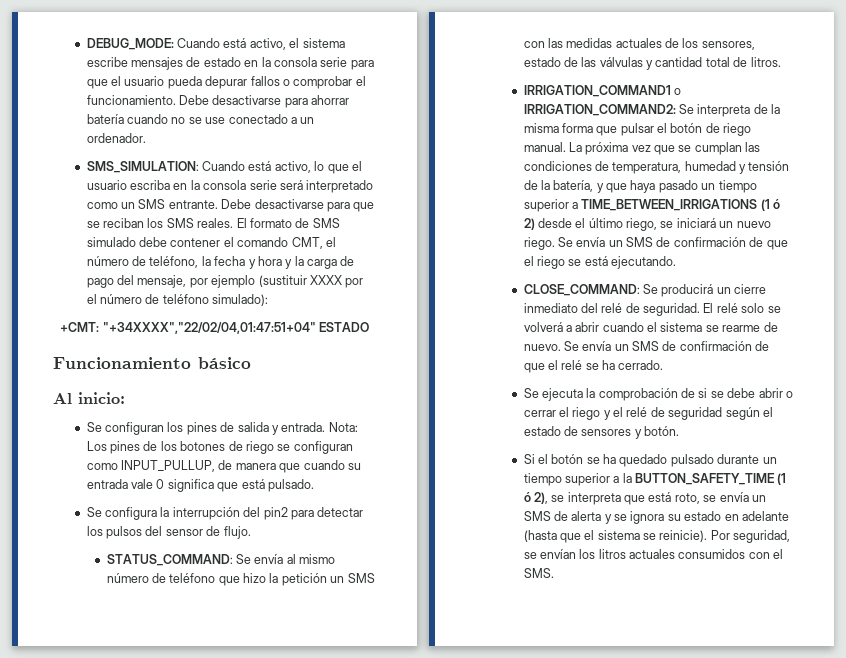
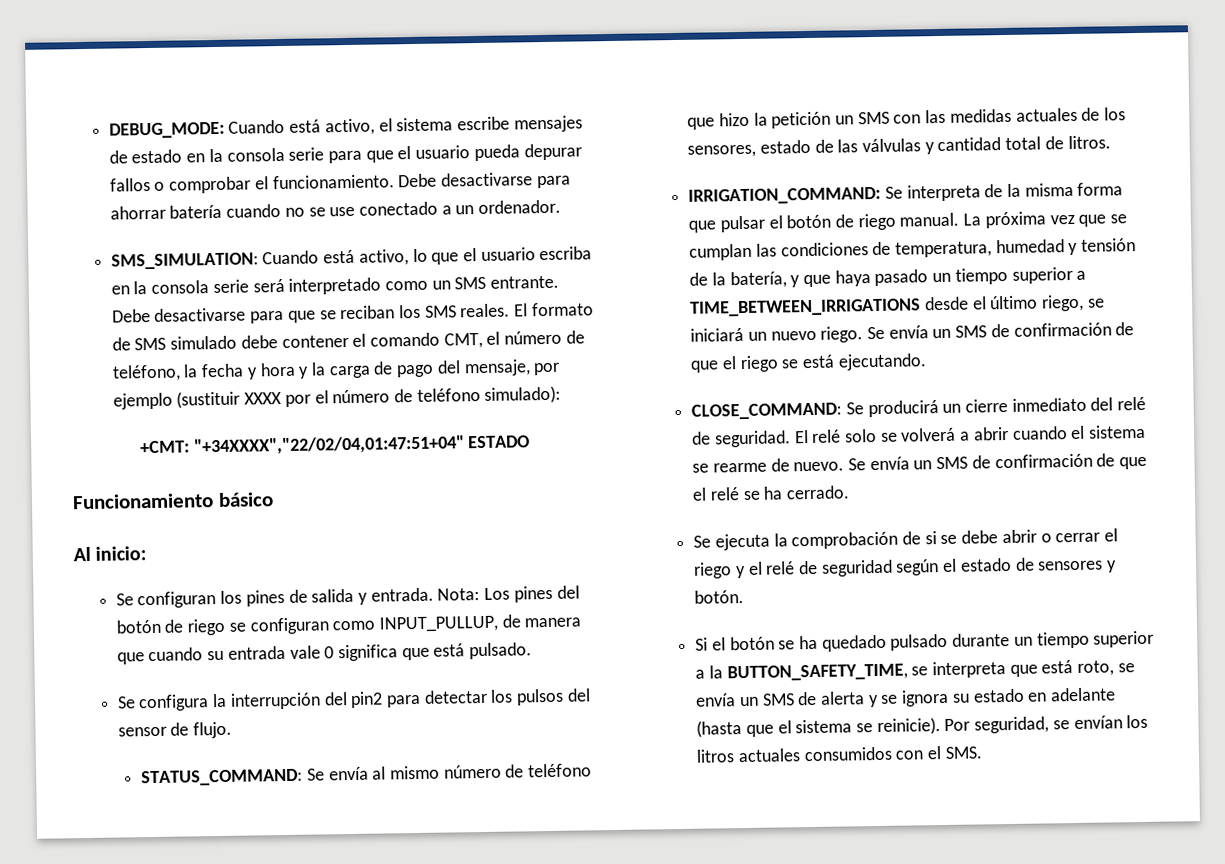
- Nota: Los pines de los botones de riego se configuran como INPUT_PULLUP, de manera que cuando su entrada vale 0 significa que está pulsado.
+ Nota: Los pines del botón de riego se configuran como INPUT_PULLUP, de manera que cuando su entrada vale 0 significa que está pulsado.
- IRRIGATION_COMMAND1 o IRRIGATION_COMMAND2: Se interpreta de la misma forma que pulsar el botón de riego manual.
+ IRRIGATION_COMMAND: Se interpreta de la misma forma que pulsar el botón de riego manual.
- La próxima vez que se cumplan las condiciones de temperatura, humedad y tensión de la batería, y que haya pasado un tiempo superior a TIME_BETWEEN_IRRIGATIONS (1 ó 2) desde el último riego, se iniciará un nuevo riego.
+ La próxima vez que se cumplan las condiciones de temperatura, humedad y tensión de la batería, y que haya pasado un tiempo superior a TIME_BETWEEN_IRRIGATIONS desde el último riego, se iniciará un nuevo riego.
- Si el botón se ha quedado pulsado durante un tiempo superior a la BUTTON_SAFETY_TIME (1 ó 2), se interpreta que está roto, se envía un SMS de alerta y se ignora su estado en adelante (hasta que el sistema se reinicie).
+ Si el botón se ha quedado pulsado durante un tiempo superior a la BUTTON_SAFETY_TIME, se interpreta que está roto, se envía un SMS de alerta y se ignora su estado en adelante (hasta que el sistema se reinicie).

